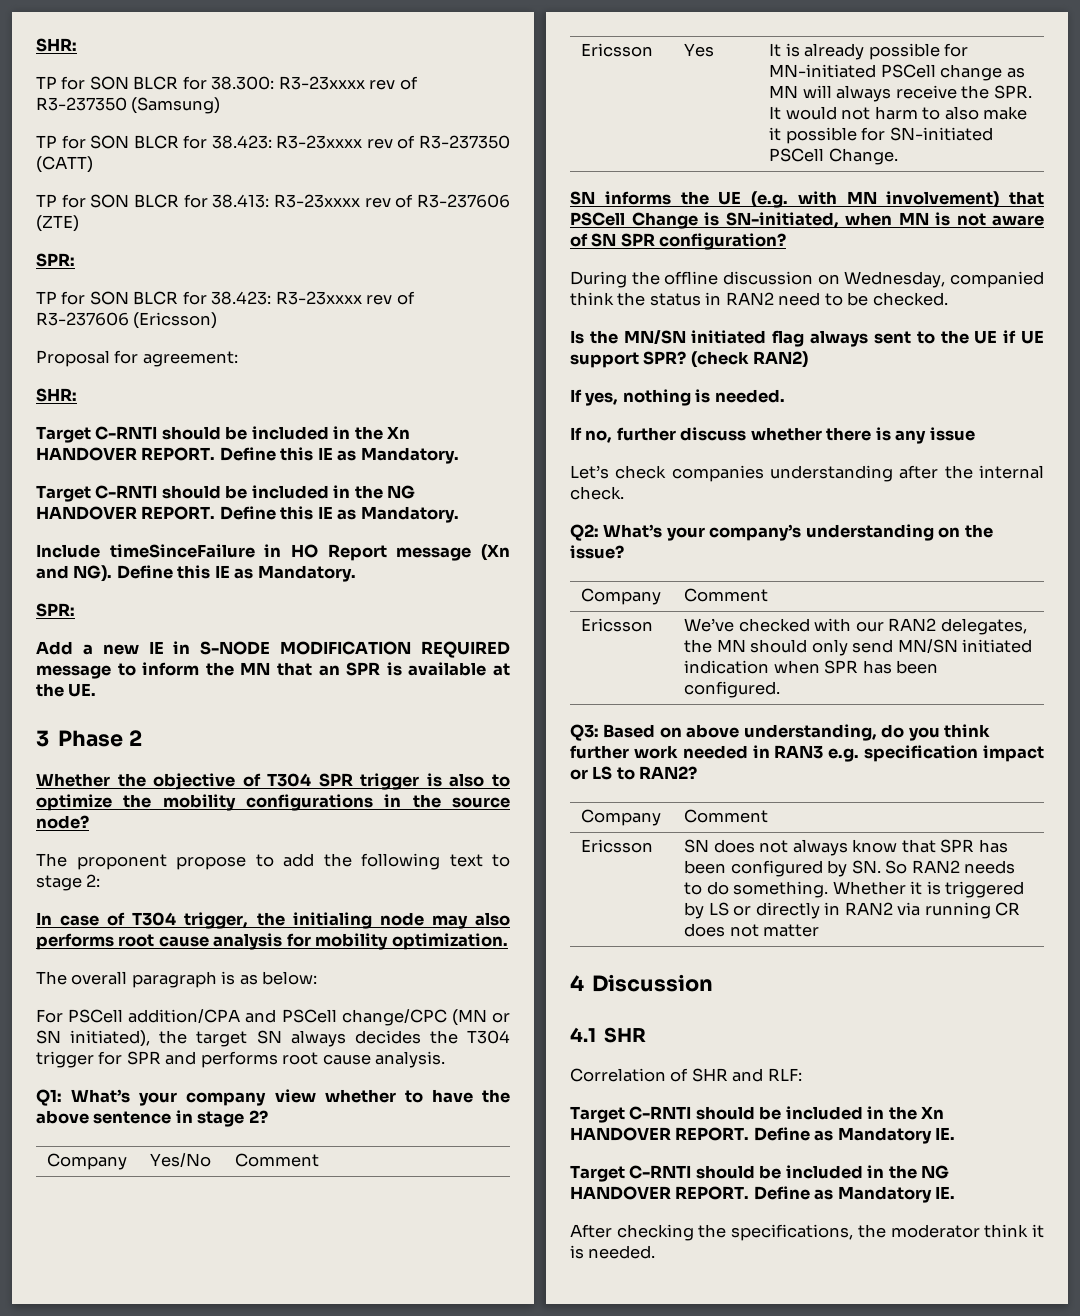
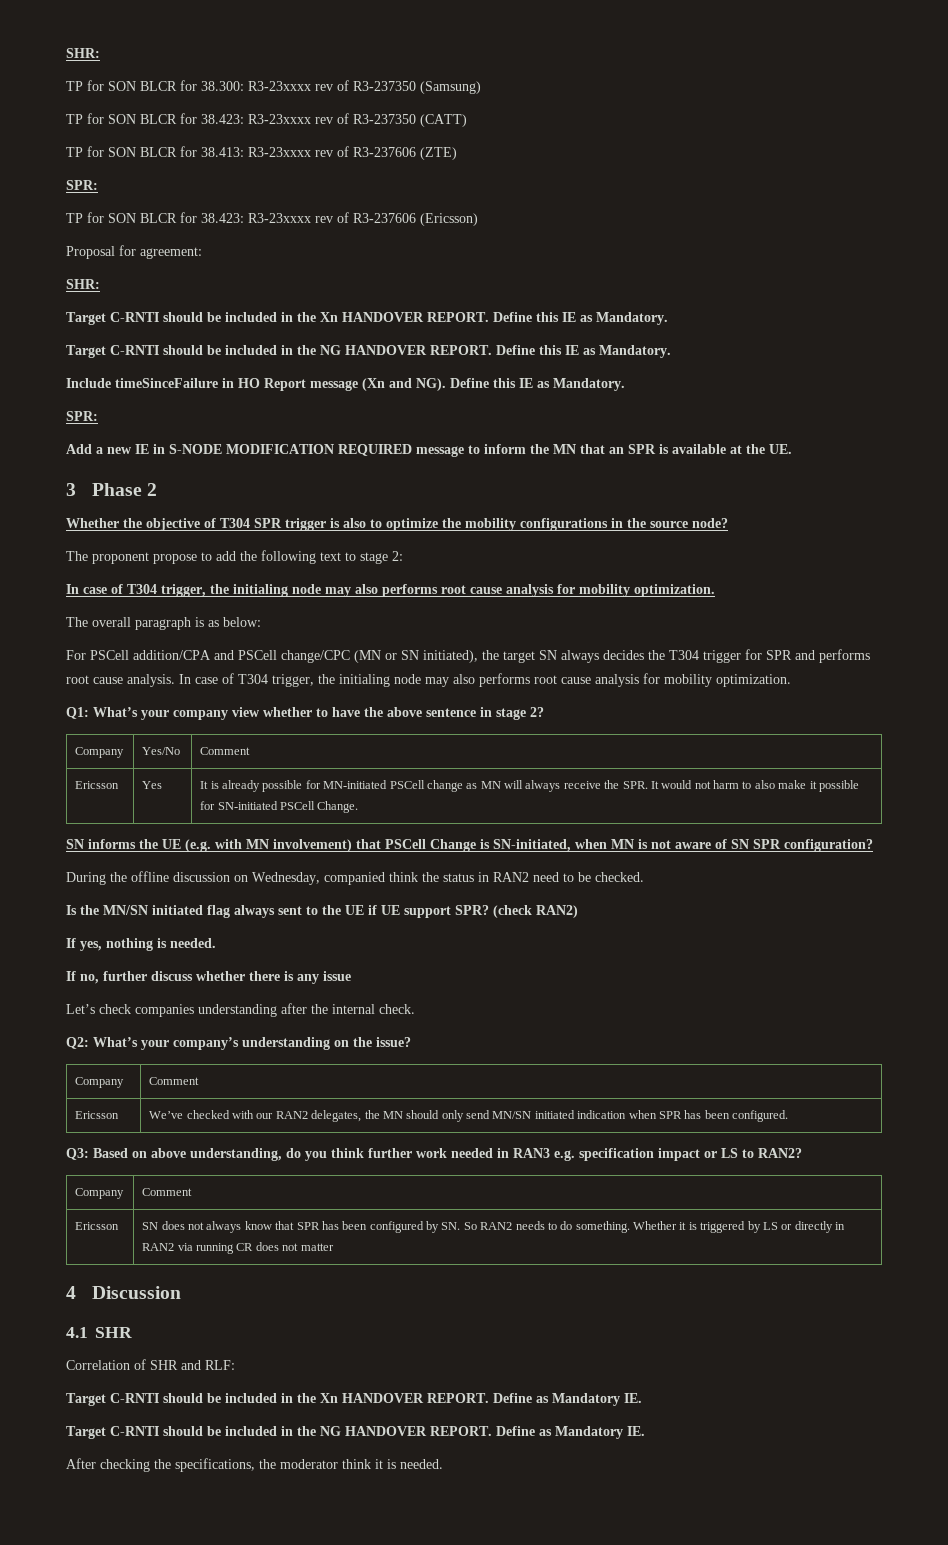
- For PSCell addition/CPA and PSCell change/CPC (MN or SN initiated), the target SN always decides the T304 trigger for SPR and performs root cause analysis.
+ For PSCell addition/CPA and PSCell change/CPC (MN or SN initiated), the target SN always decides the T304 trigger for SPR and performs root cause analysis. In case of T304 trigger, the initialing node may also performs root cause analysis for mobility optimization.

